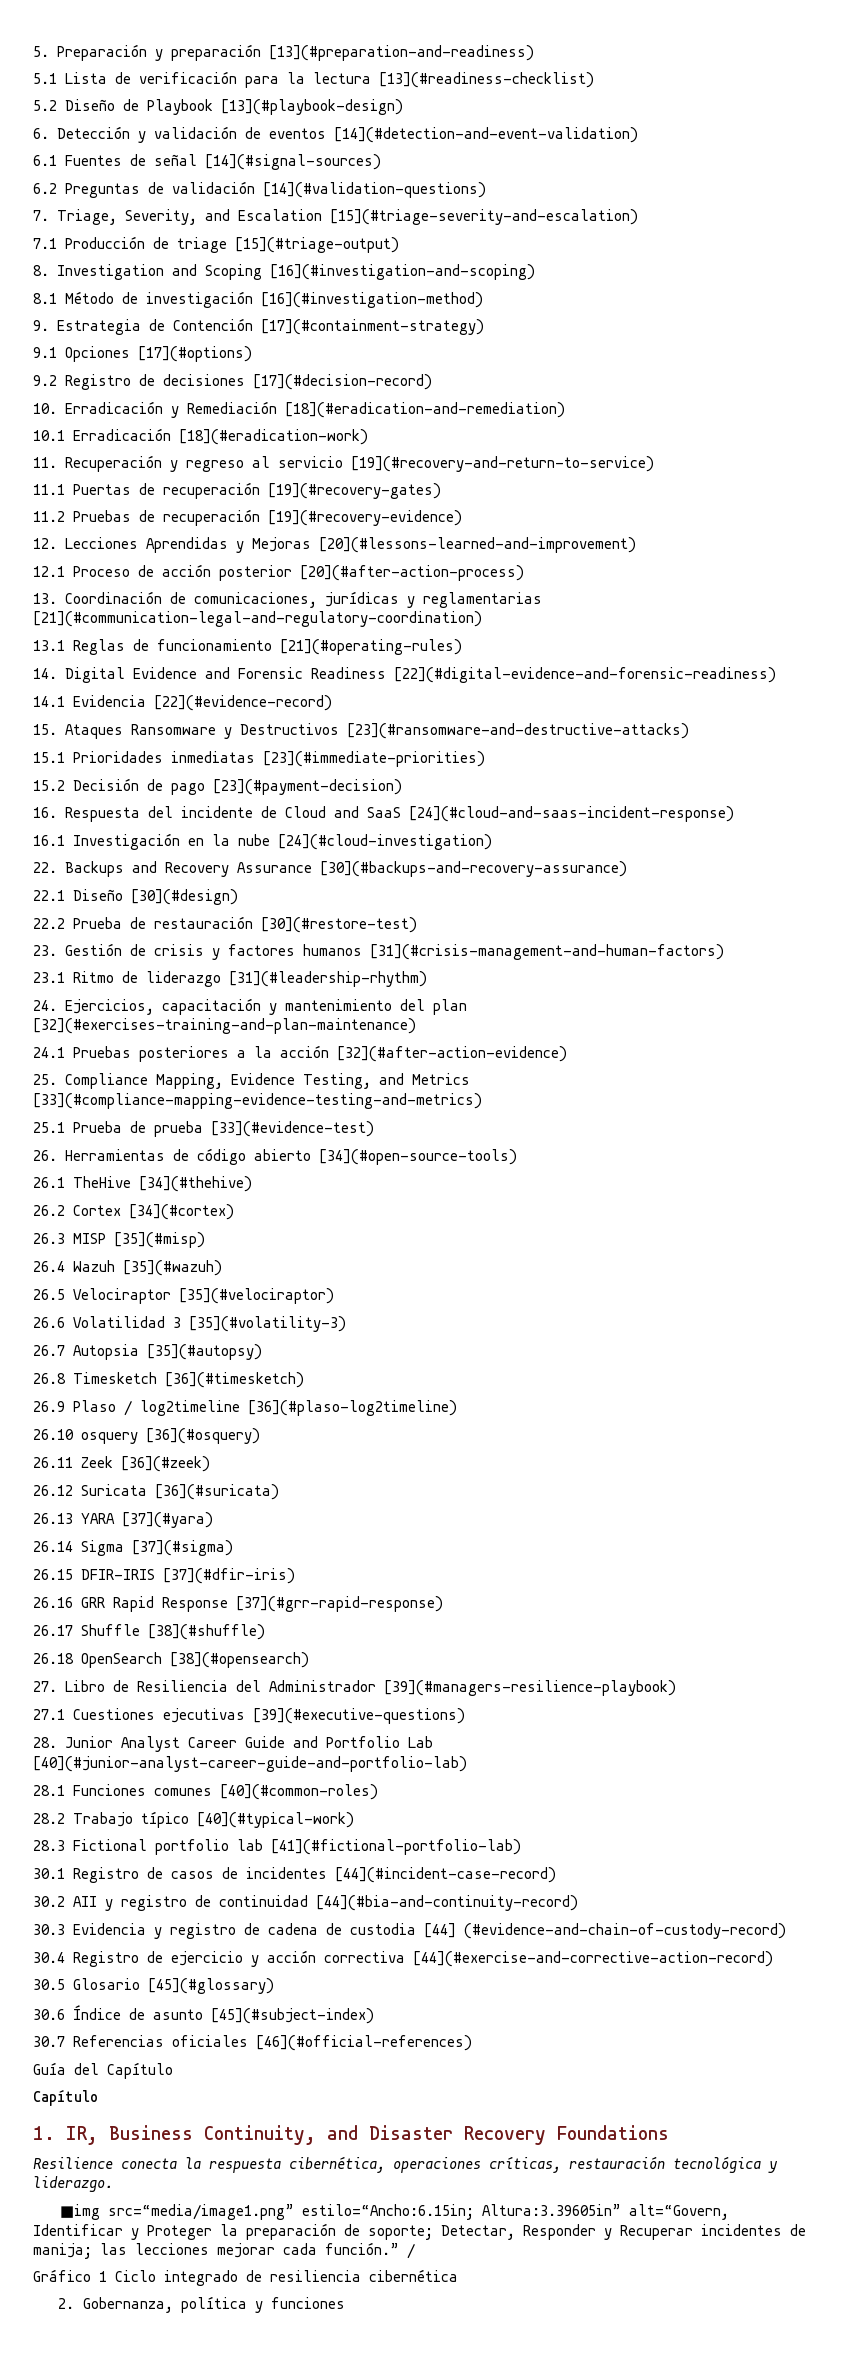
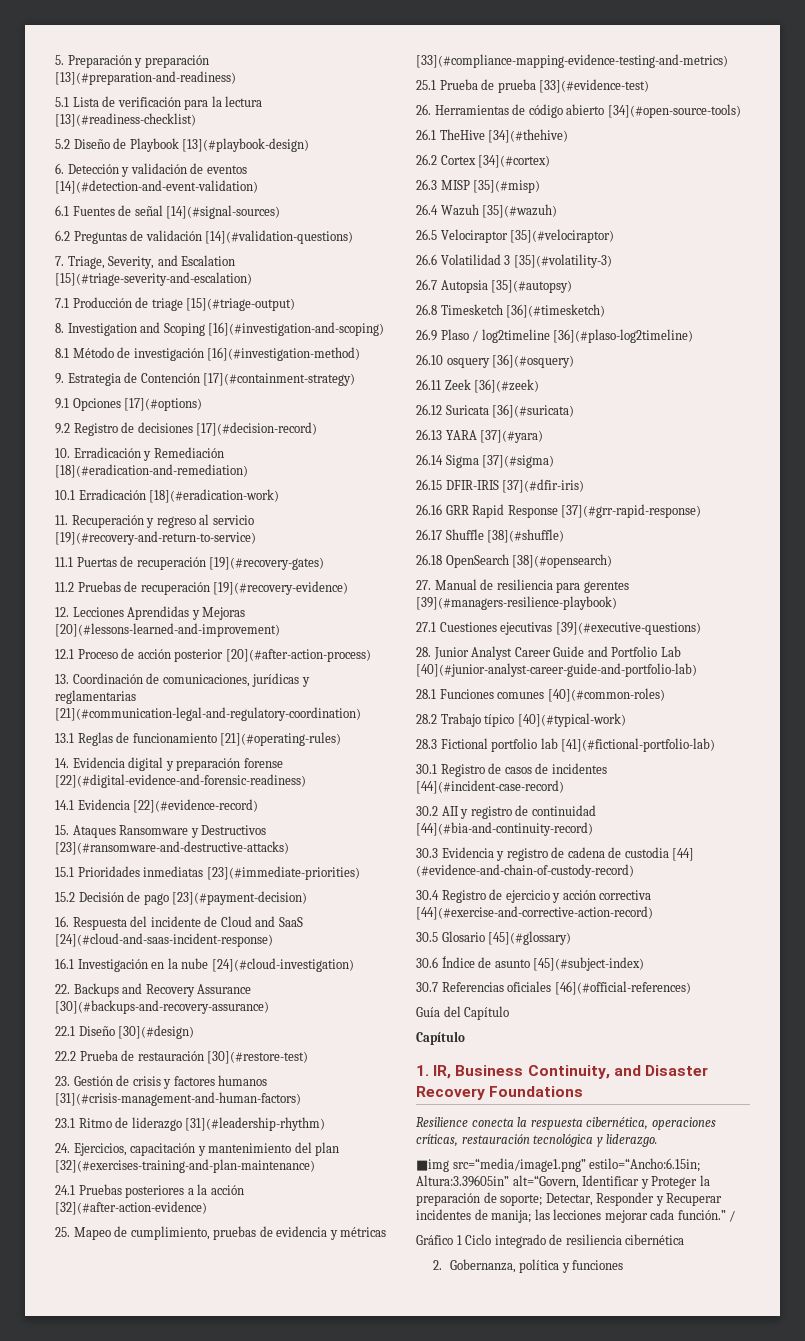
- 14. Digital Evidence and Forensic Readiness [22](#digital-evidence-and-forensic-readiness)
+ 14. Evidencia digital y preparación forense [22](#digital-evidence-and-forensic-readiness)
- 25. Compliance Mapping, Evidence Testing, and Metrics [33](#compliance-mapping-evidence-testing-and-metrics)
+ 25. Mapeo de cumplimiento, pruebas de evidencia y métricas [33](#compliance-mapping-evidence-testing-and-metrics)
- 27. Libro de Resiliencia del Administrador [39](#managers-resilience-playbook)
+ 27. Manual de resiliencia para gerentes [39](#managers-resilience-playbook)

